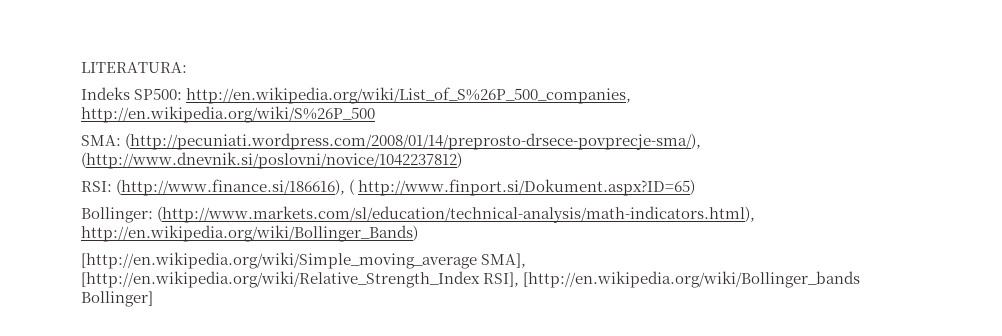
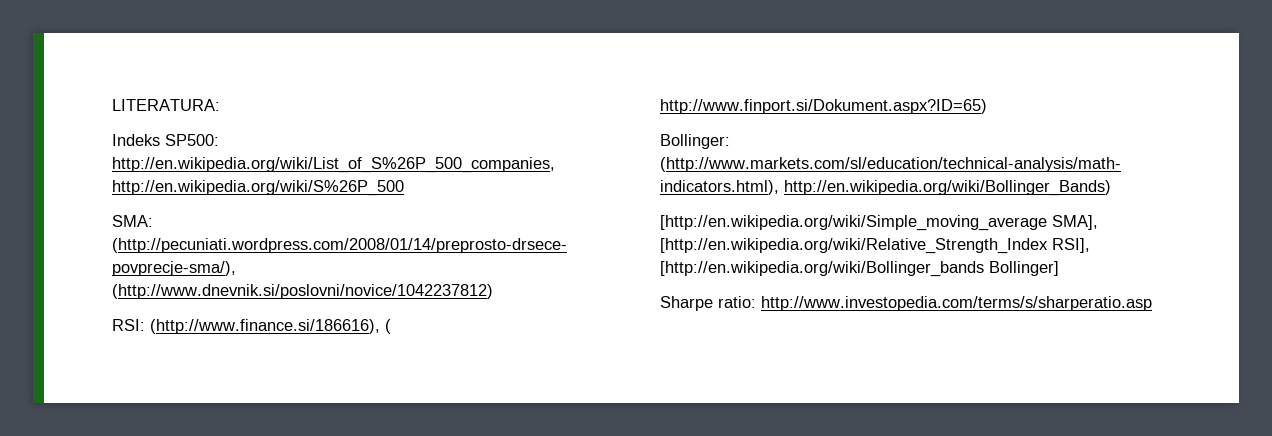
+ Sharpe ratio: http://www.investopedia.com/terms/s/sharperatio.asp

